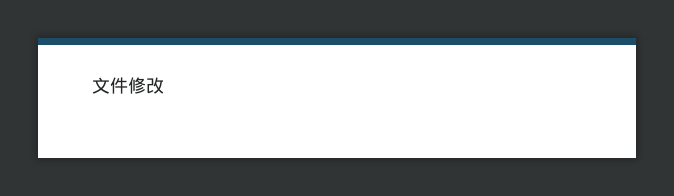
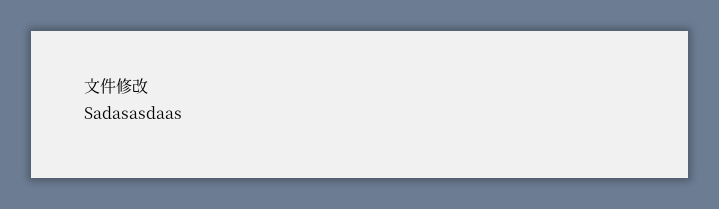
+ Sadasasdaas

